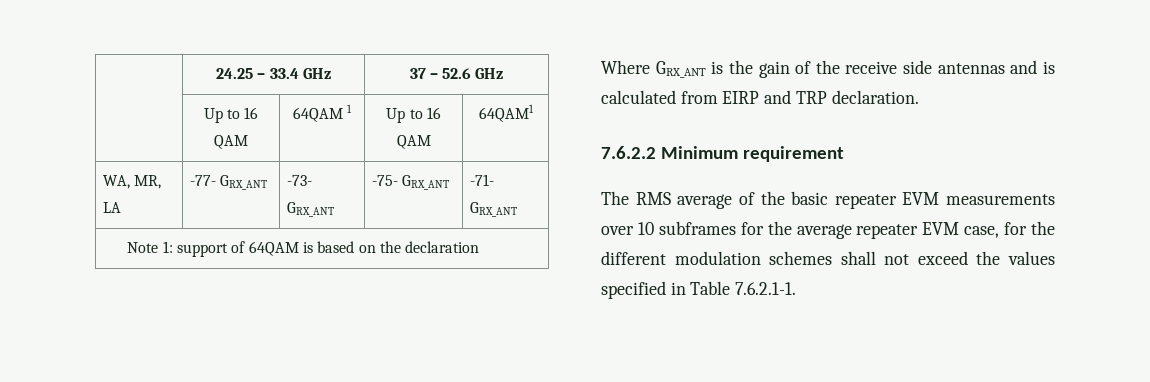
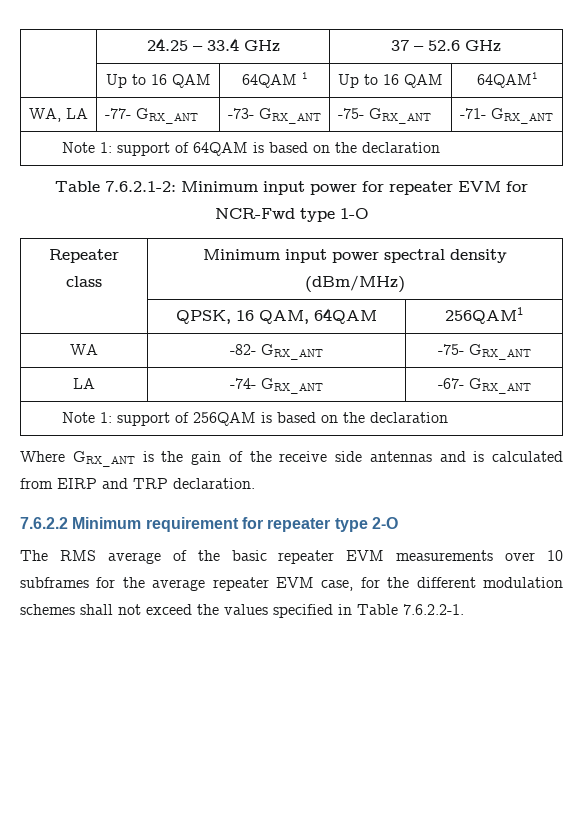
- WA, MR, LA | -77- GRX_ANT | -73- GRX_ANT | -75- GRX_ANT | -71- GRX_ANT
+ WA, LA | -77- GRX_ANT | -73- GRX_ANT | -75- GRX_ANT | -71- GRX_ANT
+ Table 7.6.2.1-2: Minimum input power for repeater EVM for NCR-Fwd type 1-O
+ Repeater class | Minimum input power spectral density (dBm/MHz)
+ | QPSK, 16 QAM, 64QAM | 256QAM1
+ WA | -82- GRX_ANT | -75- GRX_ANT
+ LA | -74- GRX_ANT | -67- GRX_ANT
+ Note 1: support of 256QAM is based on the declaration
- 7.6.2.2 Minimum requirement
+ 7.6.2.2 Minimum requirement for repeater type 2-O
- The RMS average of the basic repeater EVM measurements over 10 subframes for the average repeater EVM case, for the different modulation schemes shall not exceed the values specified in Table 7.6.2.1-1.
+ The RMS average of the basic repeater EVM measurements over 10 subframes for the average repeater EVM case, for the different modulation schemes shall not exceed the values specified in Table 7.6.2.2-1.

